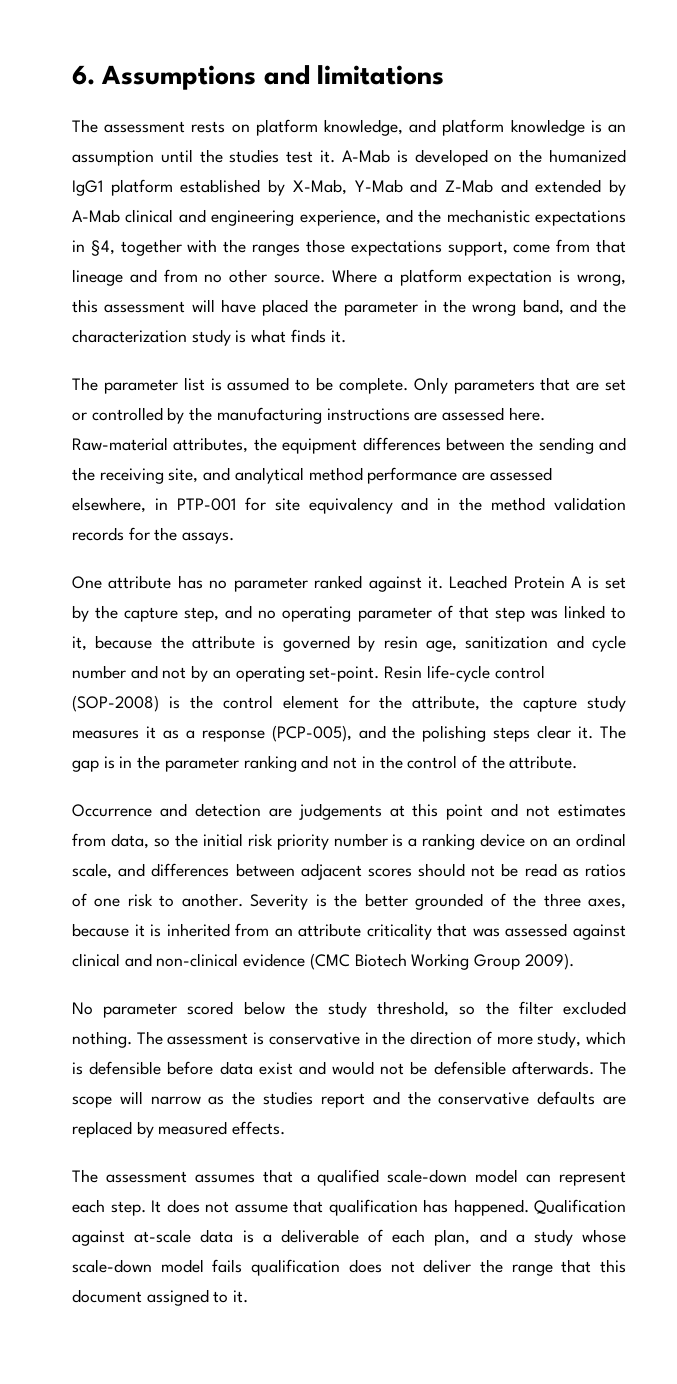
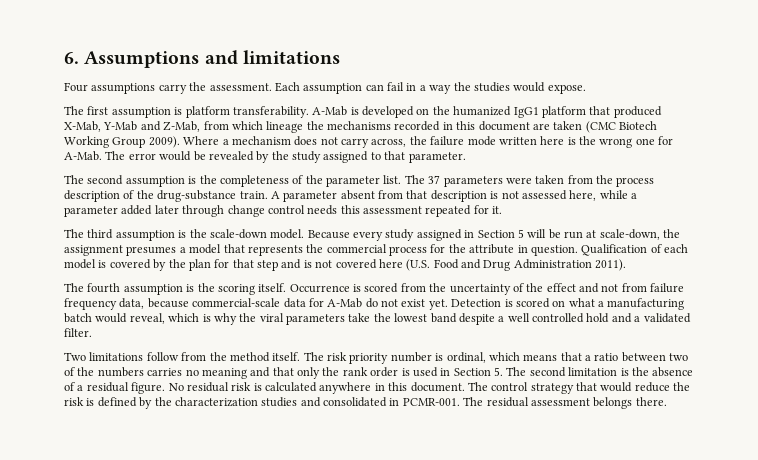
- The assessment rests on platform knowledge, and platform knowledge is an assumption until the studies test it.
+ Four assumptions carry the assessment. Each assumption can fail in a way the studies would expose.
+ The first assumption is platform transferability.
- A-Mab is developed on the humanized IgG1 platform established by X-Mab, Y-Mab and Z-Mab and extended by A-Mab clinical and engineering experience, and the mechanistic expectations in §4, together with the ranges those expectations support, come from that lineage and from no other source. Where a platform expectation is wrong, this assessment will have placed the parameter in the wrong band, and the characterization study is what finds it.
- The parameter list is assumed to be complete. Only parameters that are set or controlled by the manufacturing instructions are assessed here. Raw-material attributes, the equipment differences between the sending and the receiving site, and analytical method performance are assessed elsewhere, in PTP-001 for site equivalency and in the method validation records for the assays.
- One attribute has no parameter ranked against it. Leached Protein A is set by the capture step, and no operating parameter of that step was linked to it, because the attribute is governed by resin age, sanitization and cycle number and not by an operating set-point. Resin life-cycle control (SOP-2008) is the control element for the attribute, the capture study measures it as a response (PCP-005), and the polishing steps clear it. The gap is in the parameter ranking and not in the control of the attribute.
- Occurrence and detection are judgements at this point and not estimates from data, so the initial risk priority number is a ranking device on an ordinal scale, and differences between adjacent scores should not be read as ratios of one risk to another. Severity is the better grounded of the three axes, because it is inherited from an attribute criticality that was assessed against clinical and non-clinical evidence (CMC Biotech Working Group 2009).
- No parameter scored below the study threshold, so the filter excluded nothing. The assessment is conservative in the direction of more study, which is defensible before data exist and would not be defensible afterwards. The scope will narrow as the studies report and the conservative defaults are replaced by measured effects.
- The assessment assumes that a qualified scale-down model can represent each step. It does not assume that qualification has happened. Qualification against at-scale data is a deliverable of each plan, and a study whose scale-down model fails qualification does not deliver the range that this document assigned to it.
+ A-Mab is developed on the humanized IgG1 platform that produced X-Mab, Y-Mab and Z-Mab, from which lineage the mechanisms recorded in this document are taken (CMC Biotech Working Group 2009). Where a mechanism does not carry across, the failure mode written here is the wrong one for A-Mab. The error would be revealed by the study assigned to that parameter.
+ The second assumption is the completeness of the parameter list. The 37 parameters were taken from the process description of the drug-substance train. A parameter absent from that description is not assessed here, while a parameter added later through change control needs this assessment repeated for it.
+ The third assumption is the scale-down model. Because every study assigned in Section 5 will be run at scale-down, the assignment presumes a model that represents the commercial process for the attribute in question. Qualification of each model is covered by the plan for that step and is not covered here (U.S. Food and Drug Administration 2011).
+ The fourth assumption is the scoring itself. Occurrence is scored from the uncertainty of the effect and not from failure frequency data, because commercial-scale data for A-Mab do not exist yet. Detection is scored on what a manufacturing batch would reveal, which is why the viral parameters take the lowest band despite a well controlled hold and a validated filter.
+ Two limitations follow from the method itself. The risk priority number is ordinal, which means that a ratio between two of the numbers carries no meaning and that only the rank order is used in Section 5. The second limitation is the absence of a residual figure. No residual risk is calculated anywhere in this document. The control strategy that would reduce the risk is defined by the characterization studies and consolidated in PCMR-001. The residual assessment belongs there.

